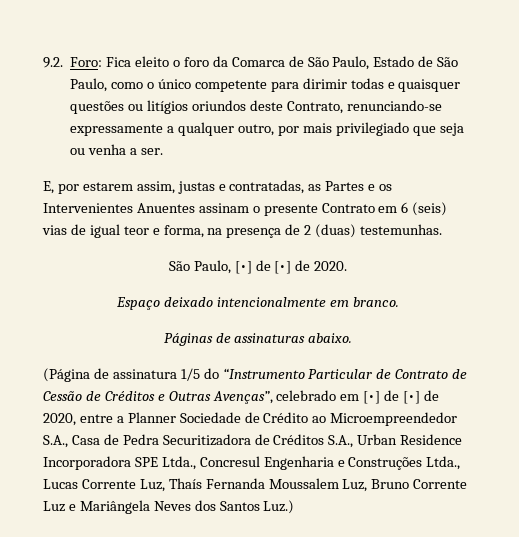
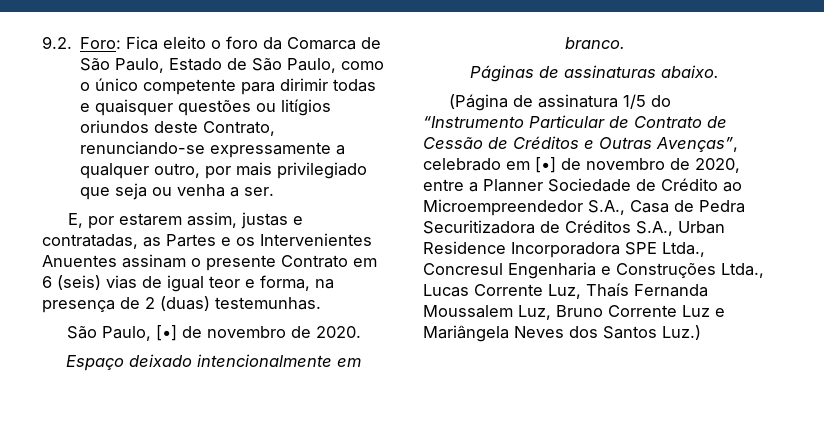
- São Paulo, [•] de [•] de 2020.
+ São Paulo, [•] de novembro de 2020.
- (Página de assinatura 1/5 do “Instrumento Particular de Contrato de Cessão de Créditos e Outras Avenças”, celebrado em [•] de [•] de 2020, entre a Planner Sociedade de Crédito ao Microempreendedor S.A., Casa de Pedra Securitizadora de Créditos S.A., Urban Residence Incorporadora SPE Ltda., Concresul Engenharia e Construções Ltda., Lucas Corrente Luz, Thaís Fernanda Moussalem Luz, Bruno Corrente Luz e Mariângela Neves dos Santos Luz.)
+ (Página de assinatura 1/5 do “Instrumento Particular de Contrato de Cessão de Créditos e Outras Avenças”, celebrado em [•] de novembro de 2020, entre a Planner Sociedade de Crédito ao Microempreendedor S.A., Casa de Pedra Securitizadora de Créditos S.A., Urban Residence Incorporadora SPE Ltda., Concresul Engenharia e Construções Ltda., Lucas Corrente Luz, Thaís Fernanda Moussalem Luz, Bruno Corrente Luz e Mariângela Neves dos Santos Luz.)

